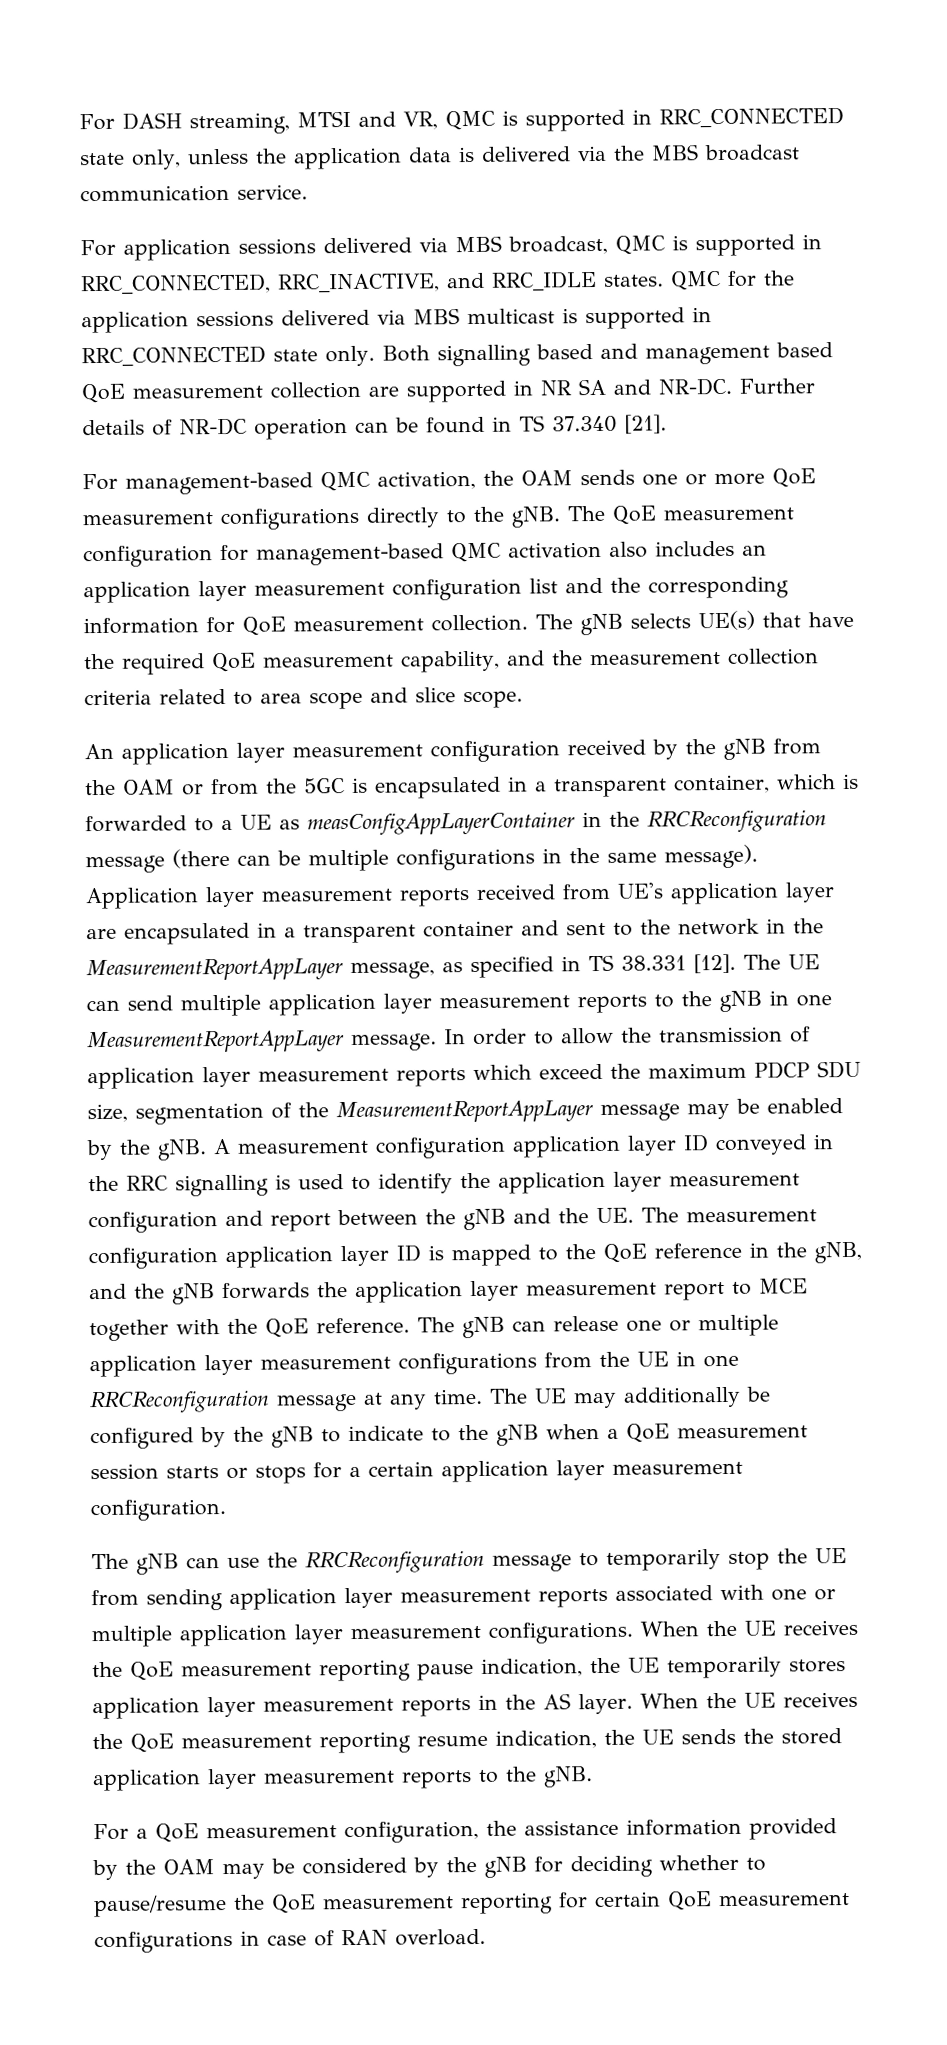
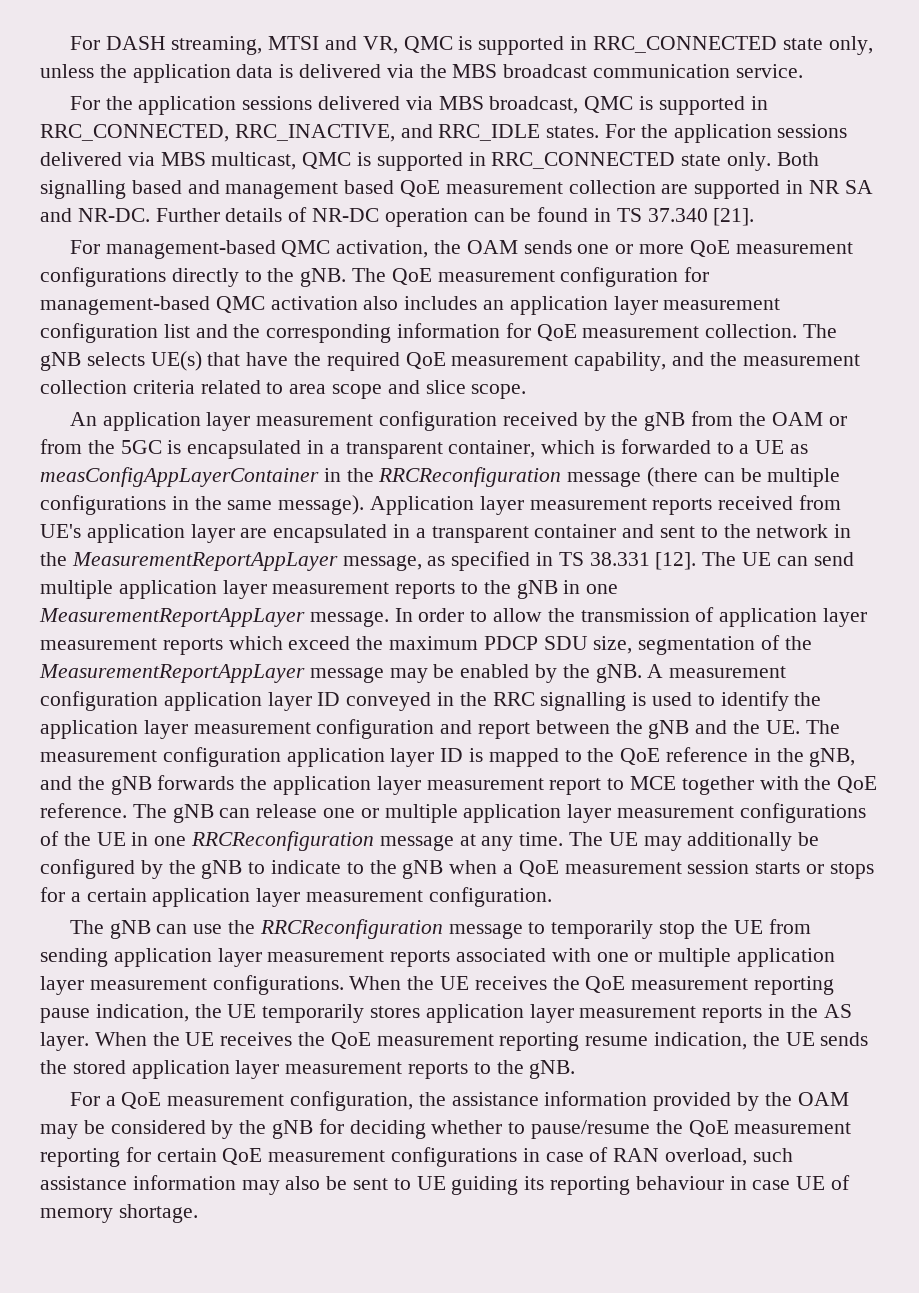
- For application sessions delivered via MBS broadcast, QMC is supported in RRC_CONNECTED, RRC_INACTIVE, and RRC_IDLE states.
+ For the application sessions delivered via MBS broadcast, QMC is supported in RRC_CONNECTED, RRC_INACTIVE, and RRC_IDLE states.
- QMC for the application sessions delivered via MBS multicast is supported in RRC_CONNECTED state only.
+ For the application sessions delivered via MBS multicast, QMC is supported in RRC_CONNECTED state only.
- The gNB can release one or multiple application layer measurement configurations from the UE in one RRCReconfiguration message at any time.
+ The gNB can release one or multiple application layer measurement configurations of the UE in one RRCReconfiguration message at any time.
- For a QoE measurement configuration, the assistance information provided by the OAM may be considered by the gNB for deciding whether to pause/resume the QoE measurement reporting for certain QoE measurement configurations in case of RAN overload.
+ For a QoE measurement configuration, the assistance information provided by the OAM may be considered by the gNB for deciding whether to pause/resume the QoE measurement reporting for certain QoE measurement configurations in case of RAN overload, such assistance information may also be sent to UE guiding its reporting behaviour in case UE of memory shortage.

